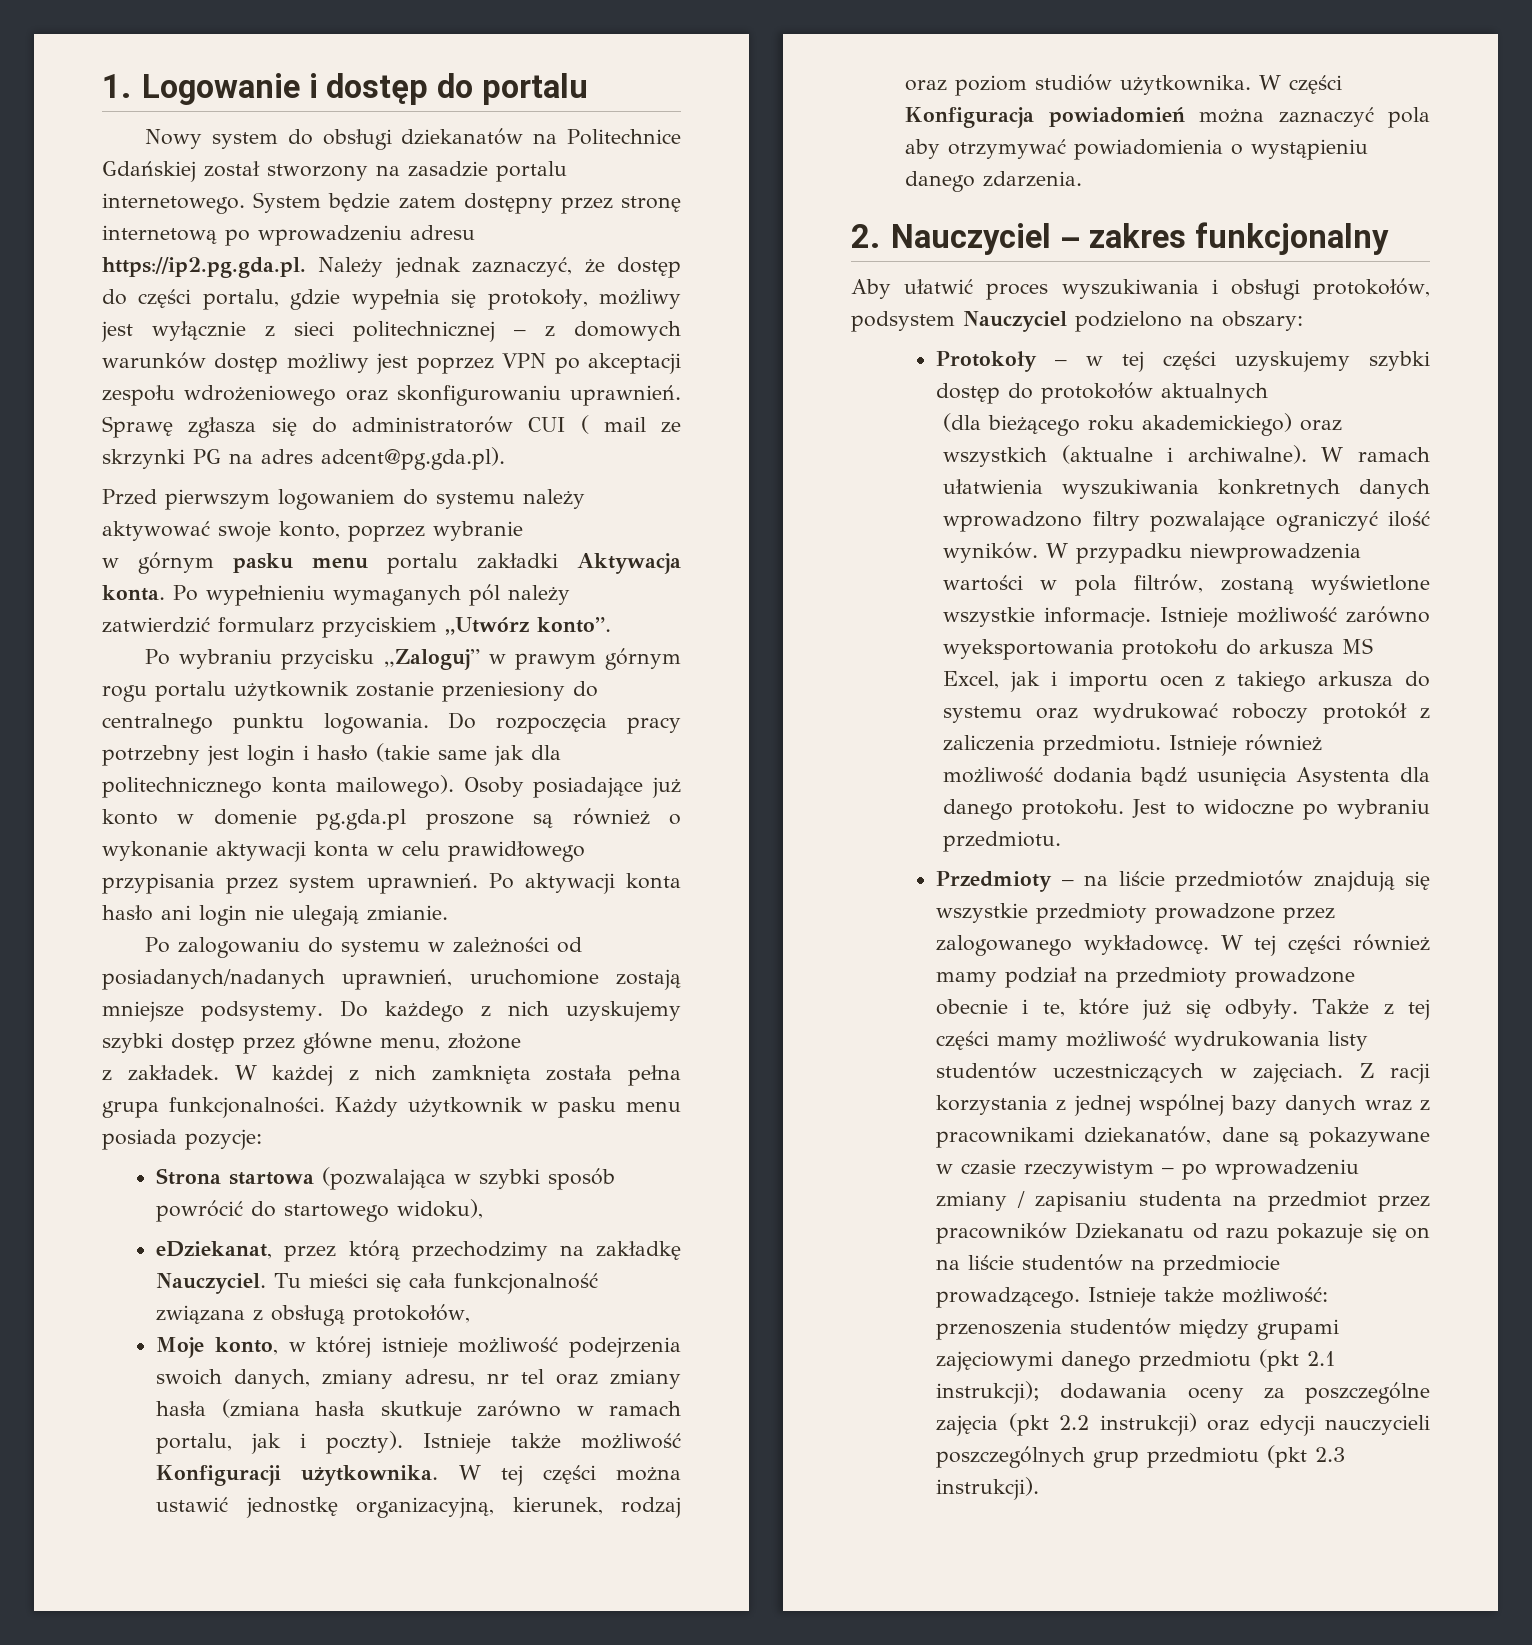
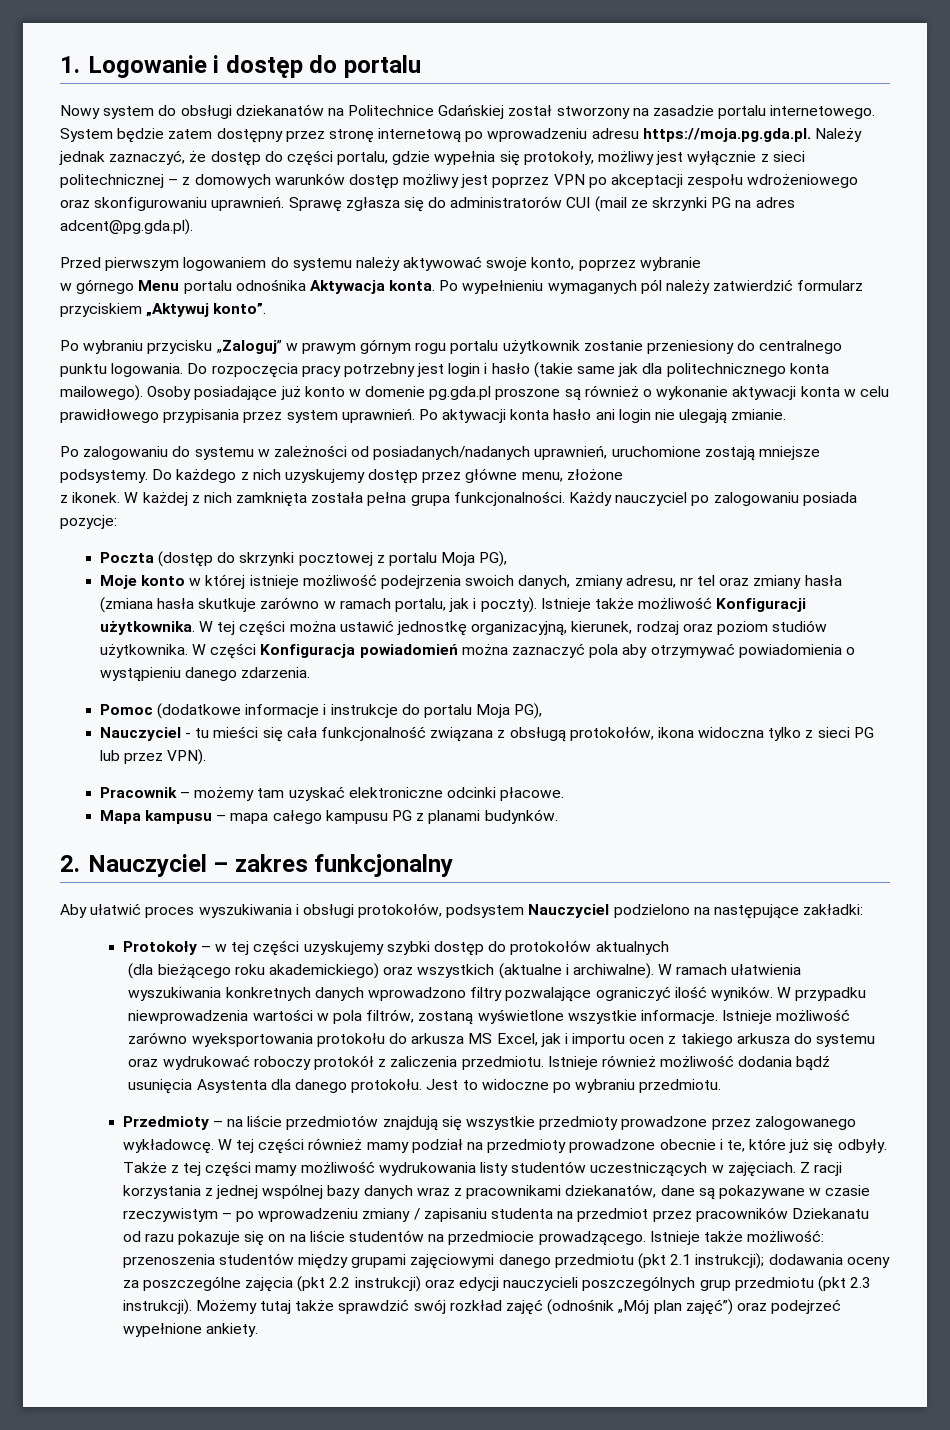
- System będzie zatem dostępny przez stronę internetową po wprowadzeniu adresu https://ip2.pg.gda.pl. Należy jednak zaznaczyć, że dostęp do części portalu, gdzie wypełnia się protokoły, możliwy jest wyłącznie z sieci politechnicznej – z domowych warunków dostęp możliwy jest poprzez VPN po akceptacji zespołu wdrożeniowego oraz skonfigurowaniu uprawnień.
+ System będzie zatem dostępny przez stronę internetową po wprowadzeniu adresu https://moja.pg.gda.pl. Należy jednak zaznaczyć, że dostęp do części portalu, gdzie wypełnia się protokoły, możliwy jest wyłącznie z sieci politechnicznej – z domowych warunków dostęp możliwy jest poprzez VPN po akceptacji zespołu wdrożeniowego oraz skonfigurowaniu uprawnień.
- Sprawę zgłasza się do administratorów CUI ( mail ze skrzynki PG na adres adcent@pg.gda.pl).
+ Sprawę zgłasza się do administratorów CUI (mail ze skrzynki PG na adres adcent@pg.gda.pl).
- w górnym pasku menu portalu zakładki Aktywacja konta.
+ w górnego Menu portalu odnośnika Aktywacja konta.
- Po wypełnieniu wymaganych pól należy zatwierdzić formularz przyciskiem „Utwórz konto”.
+ Po wypełnieniu wymaganych pól należy zatwierdzić formularz przyciskiem „Aktywuj konto”.
- Do każdego z nich uzyskujemy szybki dostęp przez główne menu, złożone
+ Do każdego z nich uzyskujemy dostęp przez główne menu, złożone
- z zakładek.
+ z ikonek.
- Każdy użytkownik w pasku menu posiada pozycje:
- Strona startowa (pozwalająca w szybki sposób powrócić do startowego widoku),
- eDziekanat, przez którą przechodzimy na zakładkę Nauczyciel. Tu mieści się cała funkcjonalność związana z obsługą protokołów,
+ Każdy nauczyciel po zalogowaniu posiada pozycje:
+ Poczta (dostęp do skrzynki pocztowej z portalu Moja PG),
- Moje konto, w której istnieje możliwość podejrzenia swoich danych, zmiany adresu, nr tel oraz zmiany hasła (zmiana hasła skutkuje zarówno w ramach portalu, jak i poczty).
+ Moje konto w której istnieje możliwość podejrzenia swoich danych, zmiany adresu, nr tel oraz zmiany hasła (zmiana hasła skutkuje zarówno w ramach portalu, jak i poczty).
+ Pomoc (dodatkowe informacje i instrukcje do portalu Moja PG),
+ Nauczyciel - tu mieści się cała funkcjonalność związana z obsługą protokołów, ikona widoczna tylko z sieci PG lub przez VPN).
+ Pracownik – możemy tam uzyskać elektroniczne odcinki płacowe.
+ Mapa kampusu – mapa całego kampusu PG z planami budynków.
- Aby ułatwić proces wyszukiwania i obsługi protokołów, podsystem Nauczyciel podzielono na obszary:
+ Aby ułatwić proces wyszukiwania i obsługi protokołów, podsystem Nauczyciel podzielono na następujące zakładki:
+ Możemy tutaj także sprawdzić swój rozkład zajęć (odnośnik „Mój plan zajęć”) oraz podejrzeć wypełnione ankiety.

